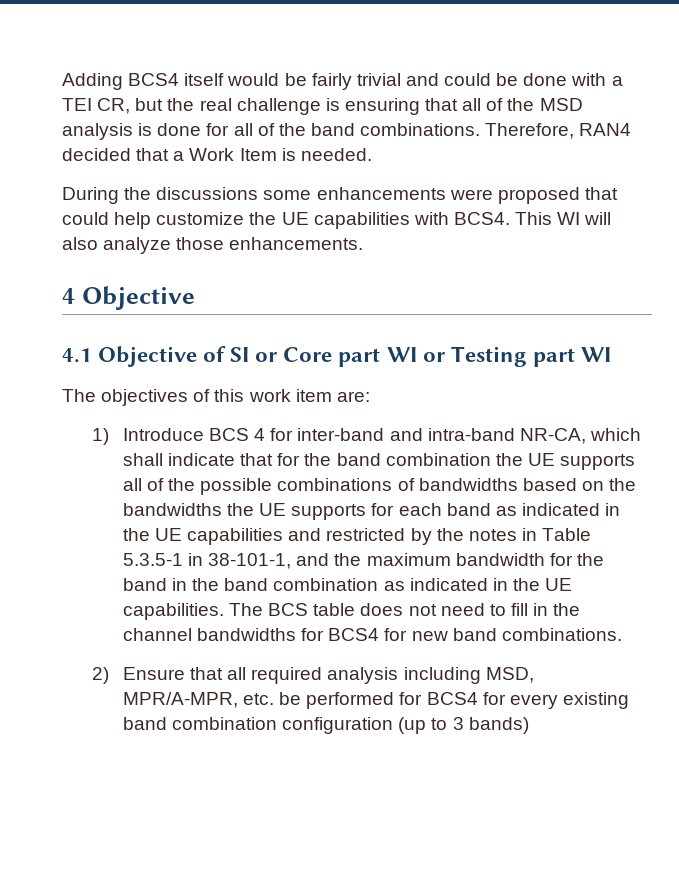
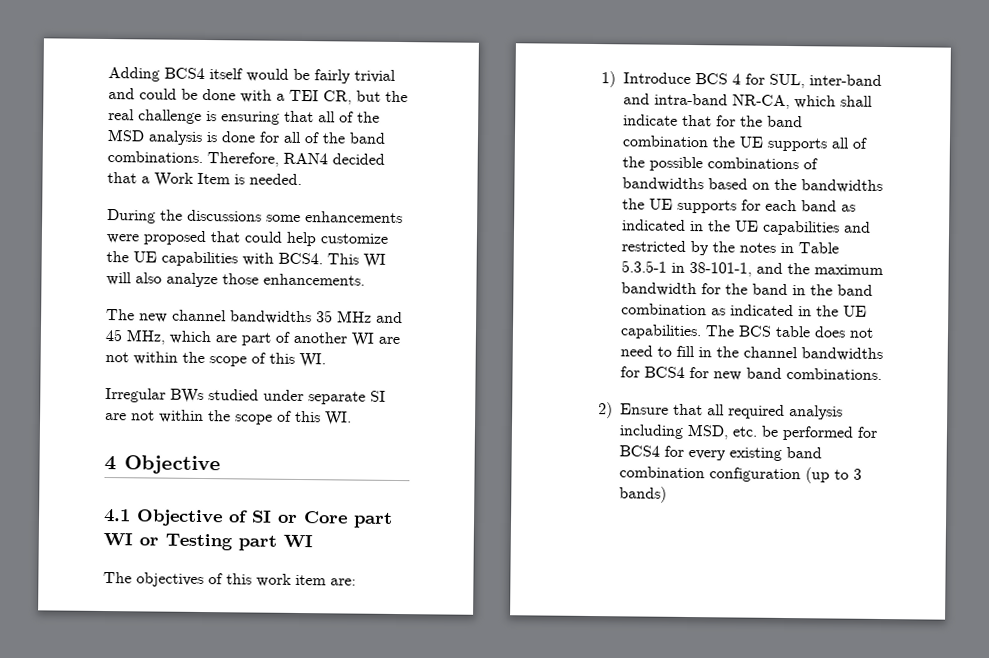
+ The new channel bandwidths 35 MHz and 45 MHz, which are part of another WI are not within the scope of this WI.
+ Irregular BWs studied under separate SI are not within the scope of this WI.
- 1) Introduce BCS 4 for inter-band and intra-band NR-CA, which shall indicate that for the band combination the UE supports all of the possible combinations of bandwidths based on the bandwidths the UE supports for each band as indicated in the UE capabilities and restricted by the notes in Table 5.3.5-1 in 38-101-1, and the maximum bandwidth for the band in the band combination as indicated in the UE capabilities.
+ 1) Introduce BCS 4 for SUL, inter-band and intra-band NR-CA, which shall indicate that for the band combination the UE supports all of the possible combinations of bandwidths based on the bandwidths the UE supports for each band as indicated in the UE capabilities and restricted by the notes in Table 5.3.5-1 in 38-101-1, and the maximum bandwidth for the band in the band combination as indicated in the UE capabilities.
- 2) Ensure that all required analysis including MSD, MPR/A-MPR, etc. be performed for BCS4 for every existing band combination configuration (up to 3 bands)
+ 2) Ensure that all required analysis including MSD, etc. be performed for BCS4 for every existing band combination configuration (up to 3 bands)

